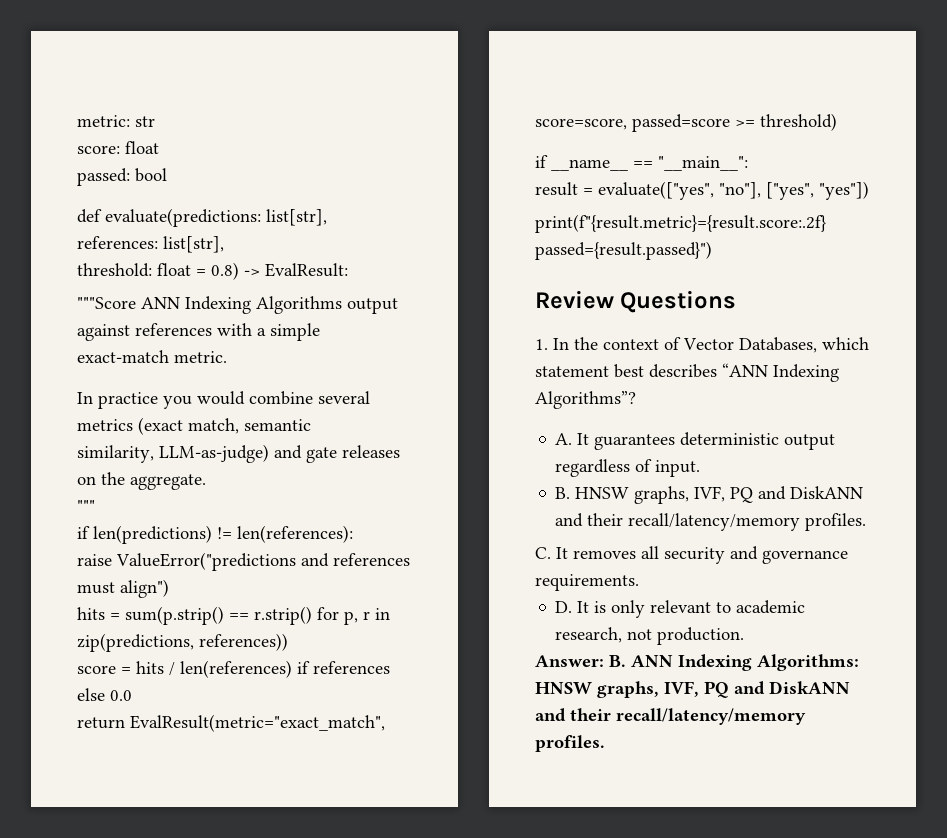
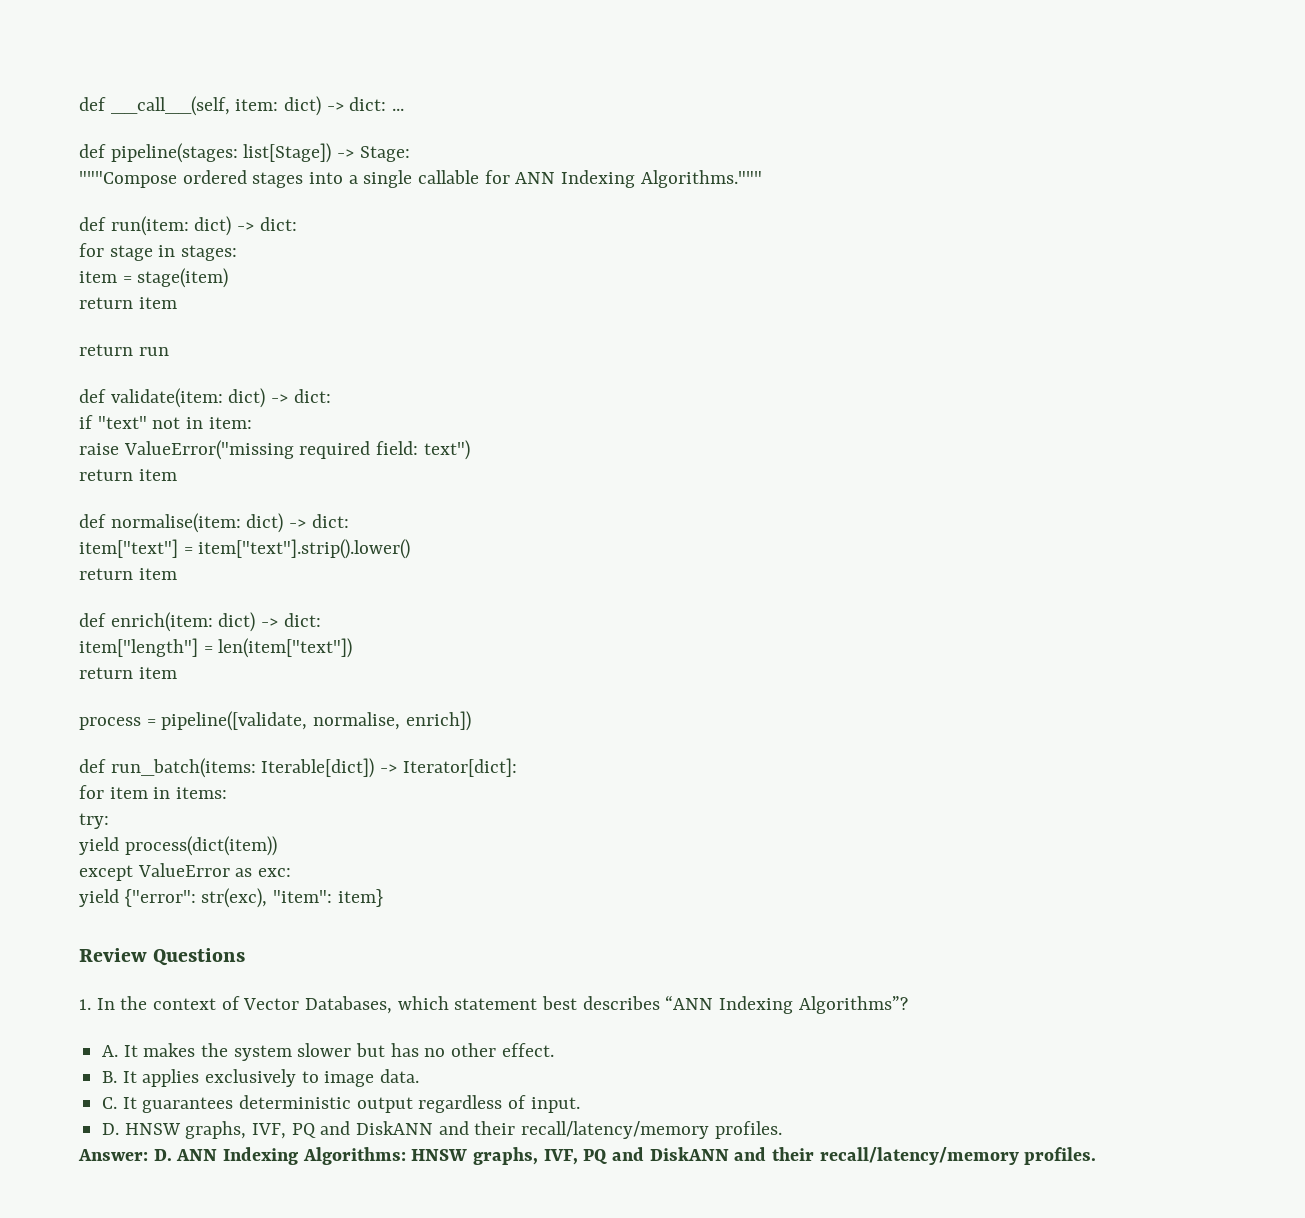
- metric: str
- score: float
- passed: bool
- def evaluate(predictions: list[str], references: list[str],
- threshold: float = 0.8) -> EvalResult:
- """Score ANN Indexing Algorithms output against references with a simple exact-match metric.
- In practice you would combine several metrics (exact match, semantic
- similarity, LLM-as-judge) and gate releases on the aggregate.
- """
- if len(predictions) != len(references):
- raise ValueError("predictions and references must align")
- hits = sum(p.strip() == r.strip() for p, r in zip(predictions, references))
- score = hits / len(references) if references else 0.0
- return EvalResult(metric="exact_match", score=score, passed=score >= threshold)
- if __name__ == "__main__":
- result = evaluate(["yes", "no"], ["yes", "yes"])
- print(f"{result.metric}={result.score:.2f} passed={result.passed}")
+ def __call__(self, item: dict) -> dict: ...
+ def pipeline(stages: list[Stage]) -> Stage:
+ """Compose ordered stages into a single callable for ANN Indexing Algorithms."""
+ def run(item: dict) -> dict:
+ for stage in stages:
+ item = stage(item)
+ return item
+ return run
+ def validate(item: dict) -> dict:
+ if "text" not in item:
+ raise ValueError("missing required field: text")
+ return item
+ def normalise(item: dict) -> dict:
+ item["text"] = item["text"].strip().lower()
+ return item
+ def enrich(item: dict) -> dict:
+ item["length"] = len(item["text"])
+ return item
+ process = pipeline([validate, normalise, enrich])
+ def run_batch(items: Iterable[dict]) -> Iterator[dict]:
+ for item in items:
+ try:
+ yield process(dict(item))
+ except ValueError as exc:
+ yield {"error": str(exc), "item": item}
- A. It guarantees deterministic output regardless of input.
+ A. It makes the system slower but has no other effect.
+ B. It applies exclusively to image data.
+ C. It guarantees deterministic output regardless of input.
- B. HNSW graphs, IVF, PQ and DiskANN and their recall/latency/memory profiles.
+ D. HNSW graphs, IVF, PQ and DiskANN and their recall/latency/memory profiles.
- C. It removes all security and governance requirements.
- D. It is only relevant to academic research, not production.
- Answer: B. ANN Indexing Algorithms: HNSW graphs, IVF, PQ and DiskANN and their recall/latency/memory profiles.
+ Answer: D. ANN Indexing Algorithms: HNSW graphs, IVF, PQ and DiskANN and their recall/latency/memory profiles.

